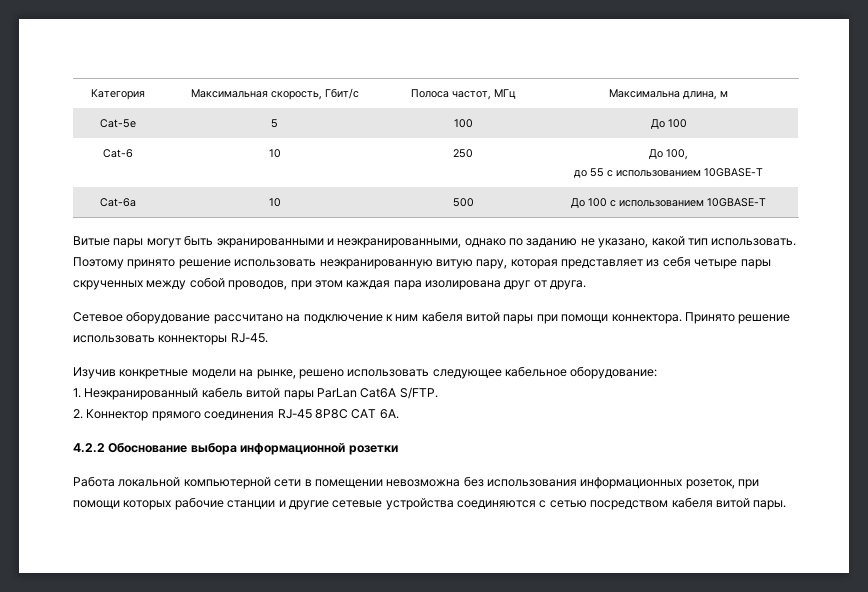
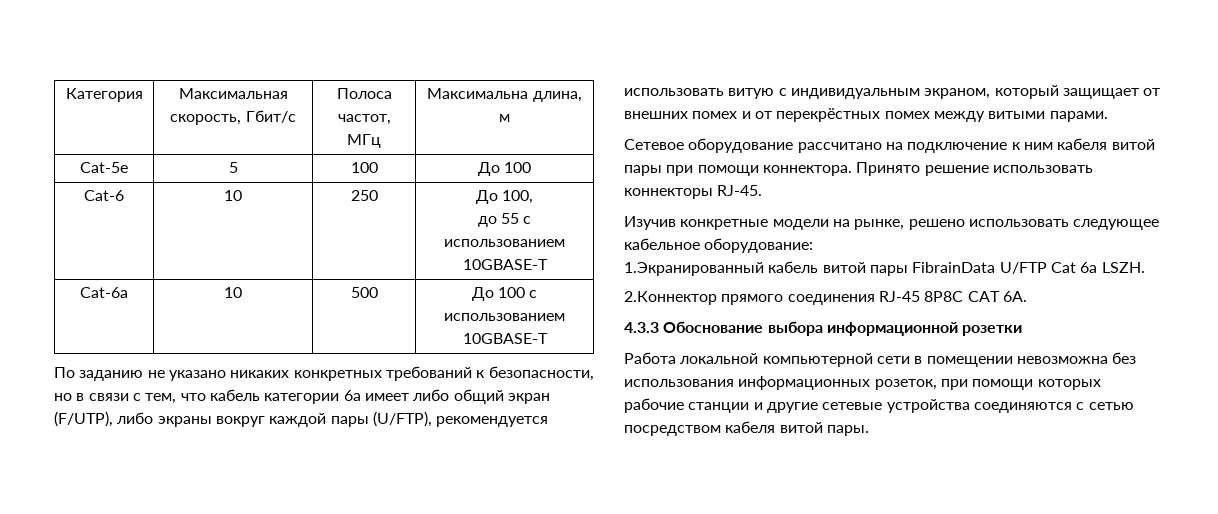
- Витые пары могут быть экранированными и неэкранированными, однако по заданию не указано, какой тип использовать. Поэтому принято решение использовать неэкранированную витую пару, которая представляет из себя четыре пары скрученных между собой проводов, при этом каждая пара изолирована друг от друга.
+ По заданию не указано никаких конкретных требований к безопасности, но в связи с тем, что кабель категории 6а имеет либо общий экран (F/UTP), либо экраны вокруг каждой пары (U/FTP), рекомендуется использовать витую с индивидуальным экраном, который защищает от внешних помех и от перекрёстных помех между витыми парами.
- 1. Неэкранированный кабель витой пары ParLan Cat6A S/FTP.
- 2. Коннектор прямого соединения RJ-45 8P8C CAT 6A.
+ 1.Экранированный кабель витой пары FibrainData U/FTP Cat 6a LSZH.
+ 2.Коннектор прямого соединения RJ-45 8P8C CAT 6A.
- 4.2.2 Обоснование выбора информационной розетки
+ 4.3.3 Обоснование выбора информационной розетки

